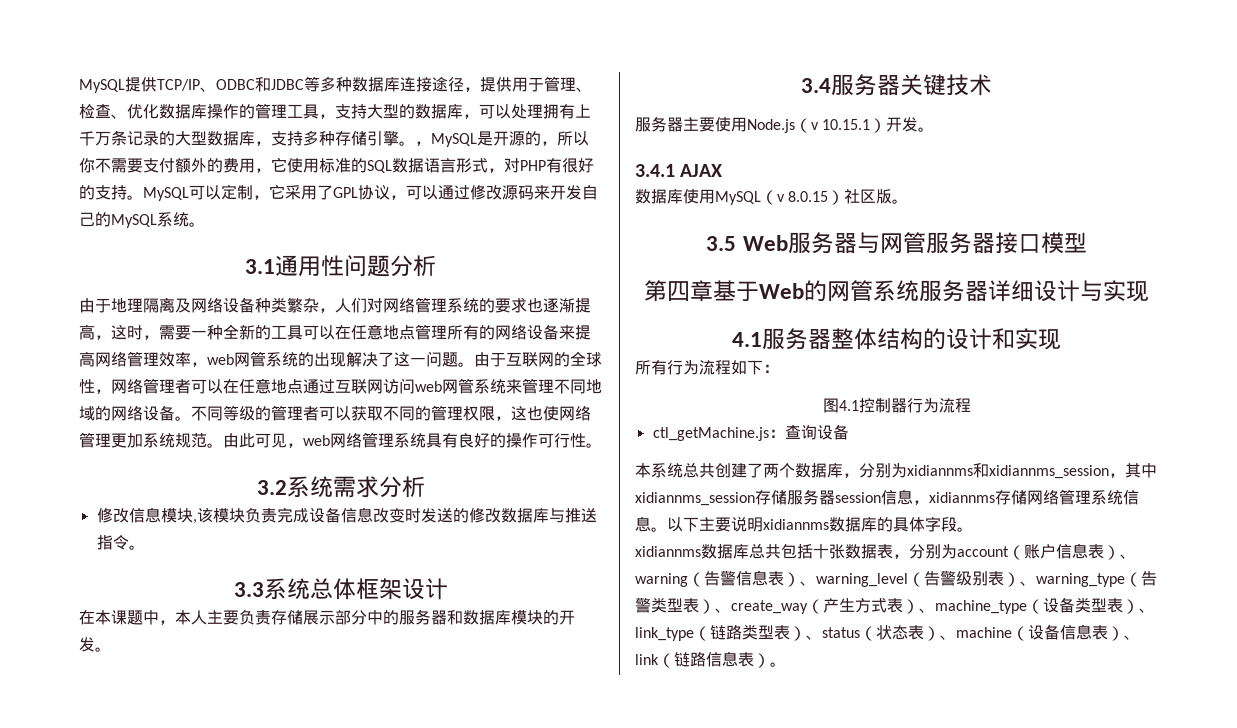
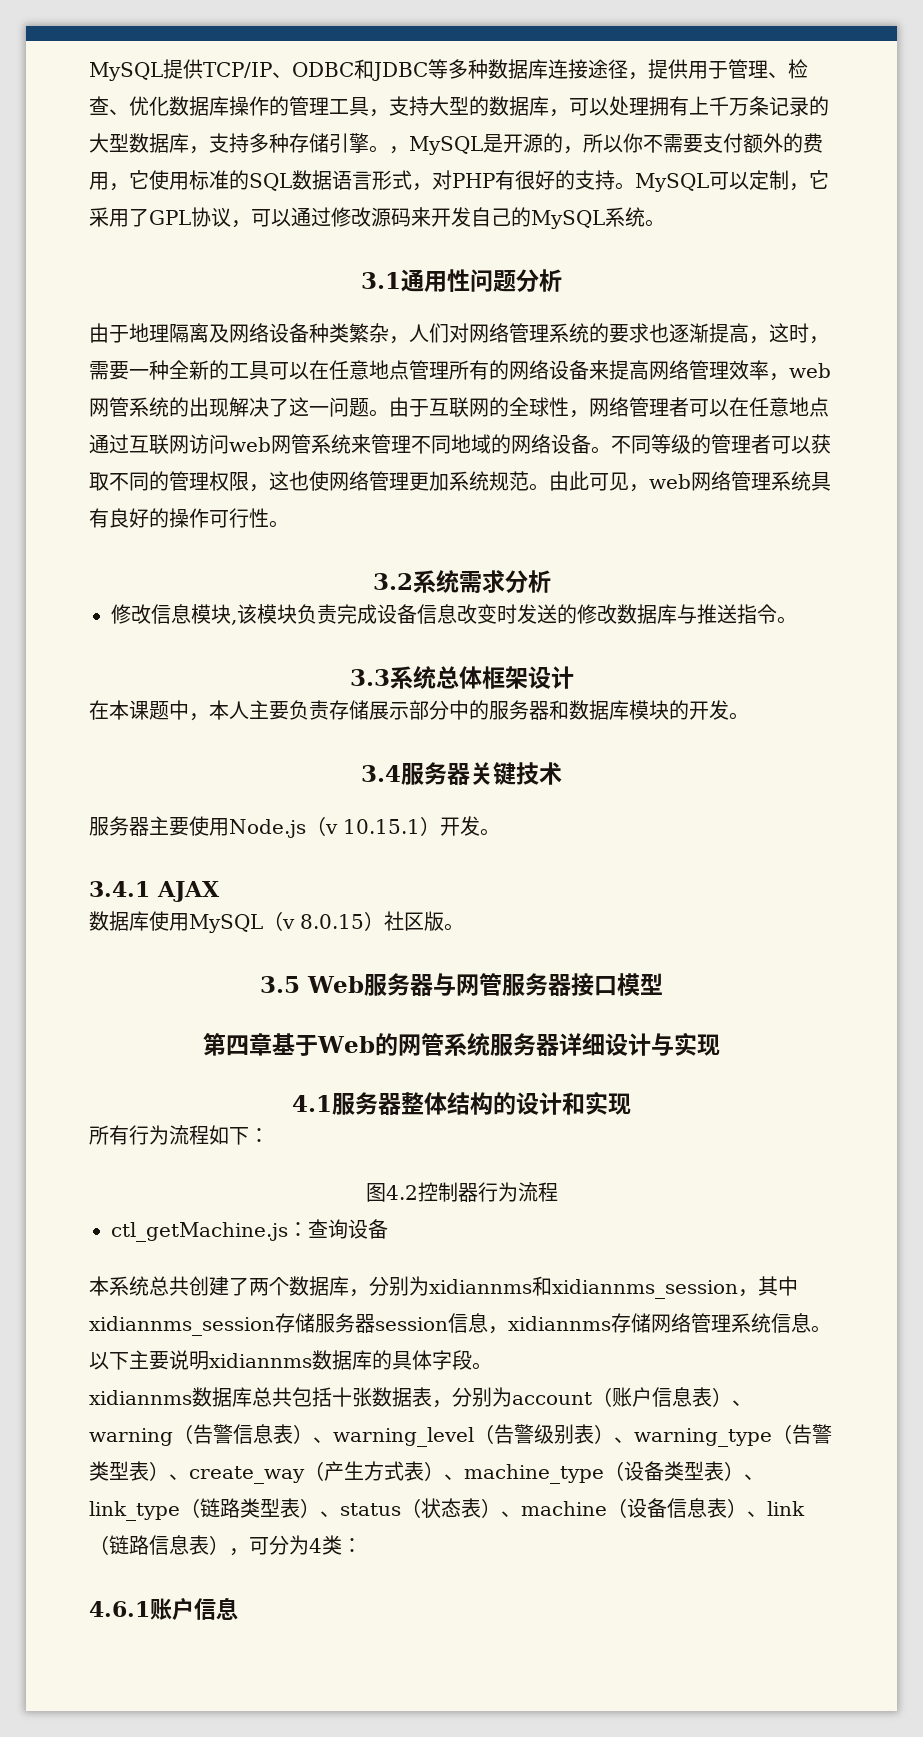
- 图4.1控制器行为流程
+ 图4.2控制器行为流程
- xidiannms数据库总共包括十张数据表，分别为account（账户信息表）、warning（告警信息表）、warning_level（告警级别表）、warning_type（告警类型表）、create_way（产生方式表）、machine_type（设备类型表）、link_type（链路类型表）、status（状态表）、machine（设备信息表）、link（链路信息表）。
+ xidiannms数据库总共包括十张数据表，分别为account（账户信息表）、warning（告警信息表）、warning_level（告警级别表）、warning_type（告警类型表）、create_way（产生方式表）、machine_type（设备类型表）、link_type（链路类型表）、status（状态表）、machine（设备信息表）、link（链路信息表），可分为4类：
+ 4.6.1账户信息

